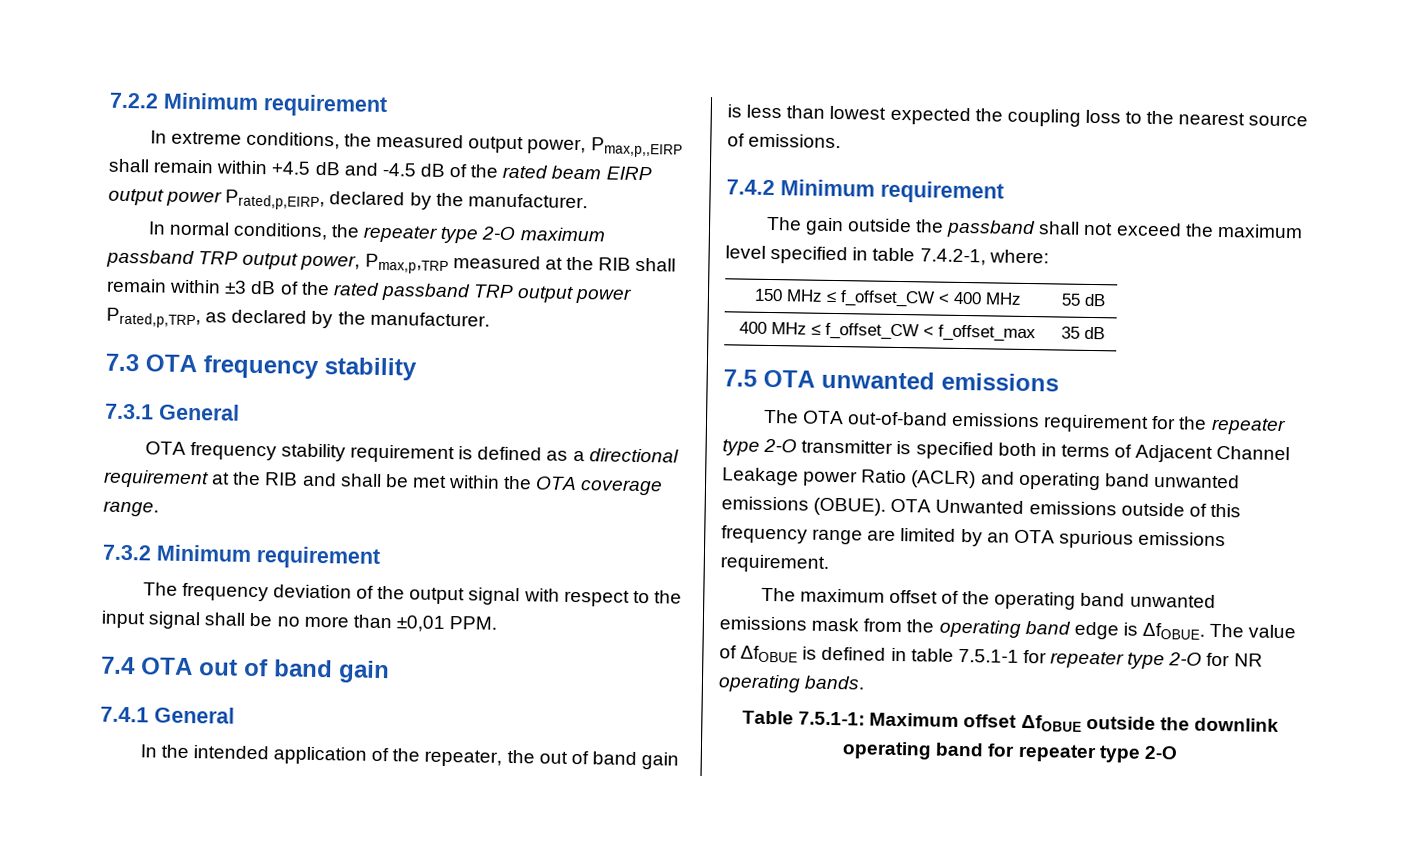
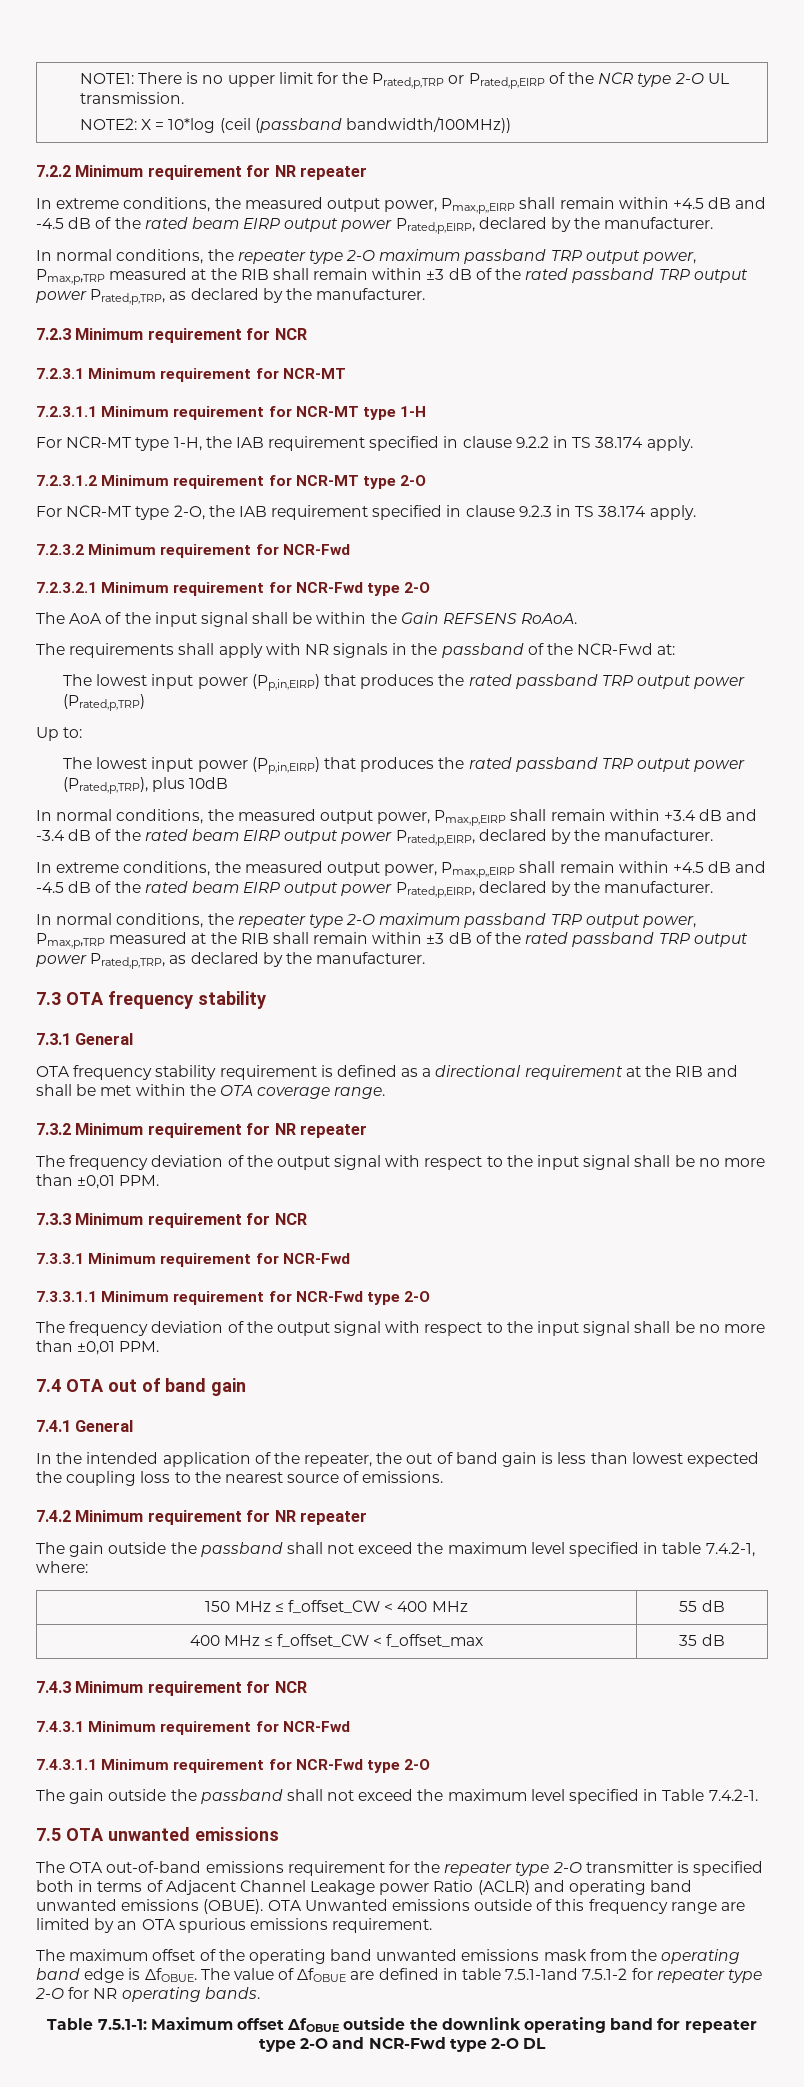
- 7.2.2 Minimum requirement
+ NOTE1: There is no upper limit for the Prated,p,TRP or Prated,p,EIRP of the NCR type 2-O UL transmission.
+ NOTE2: X = 10*log (ceil (passband bandwidth/100MHz))
+ 7.2.2 Minimum requirement for NR repeater
+ In extreme conditions, the measured output power, Pmax,p,,EIRP shall remain within +4.5 dB and -4.5 dB of the rated beam EIRP output power Prated,p,EIRP, declared by the manufacturer.
+ In normal conditions, the repeater type 2-O maximum passband TRP output power, Pmax,p,TRP measured at the RIB shall remain within ±3 dB of the rated passband TRP output power Prated,p,TRP, as declared by the manufacturer.
+ 7.2.3 Minimum requirement for NCR
+ 7.2.3.1 Minimum requirement for NCR-MT
+ 7.2.3.1.1 Minimum requirement for NCR-MT type 1-H
+ For NCR-MT type 1-H, the IAB requirement specified in clause 9.2.2 in TS 38.174 apply.
+ 7.2.3.1.2 Minimum requirement for NCR-MT type 2-O
+ For NCR-MT type 2-O, the IAB requirement specified in clause 9.2.3 in TS 38.174 apply.
+ 7.2.3.2 Minimum requirement for NCR-Fwd
+ 7.2.3.2.1 Minimum requirement for NCR-Fwd type 2-O
+ The AoA of the input signal shall be within the Gain REFSENS RoAoA.
+ The requirements shall apply with NR signals in the passband of the NCR-Fwd at:
+ The lowest input power (Pp,in,EIRP) that produces the rated passband TRP output power (Prated,p,TRP)
+ Up to:
+ The lowest input power (Pp,in,EIRP) that produces the rated passband TRP output power (Prated,p,TRP), plus 10dB
+ In normal conditions, the measured output power, Pmax,p,EIRP shall remain within +3.4 dB and -3.4 dB of the rated beam EIRP output power Prated,p,EIRP, declared by the manufacturer.
- 7.3.2 Minimum requirement
+ 7.3.2 Minimum requirement for NR repeater
+ The frequency deviation of the output signal with respect to the input signal shall be no more than ±0,01 PPM.
+ 7.3.3 Minimum requirement for NCR
+ 7.3.3.1 Minimum requirement for NCR-Fwd
+ 7.3.3.1.1 Minimum requirement for NCR-Fwd type 2-O
- 7.4.2 Minimum requirement
+ 7.4.2 Minimum requirement for NR repeater
+ 7.4.3 Minimum requirement for NCR
+ 7.4.3.1 Minimum requirement for NCR-Fwd
+ 7.4.3.1.1 Minimum requirement for NCR-Fwd type 2-O
+ The gain outside the passband shall not exceed the maximum level specified in Table 7.4.2-1.
- The value of ΔfOBUE is defined in table 7.5.1-1 for repeater type 2-O for NR operating bands.
+ The value of ΔfOBUE are defined in table 7.5.1-1and 7.5.1-2 for repeater type 2-O for NR operating bands.
- Table 7.5.1-1: Maximum offset ΔfOBUE outside the downlink operating band for repeater type 2-O
+ Table 7.5.1-1: Maximum offset ΔfOBUE outside the downlink operating band for repeater type 2-O and NCR-Fwd type 2-O DL

